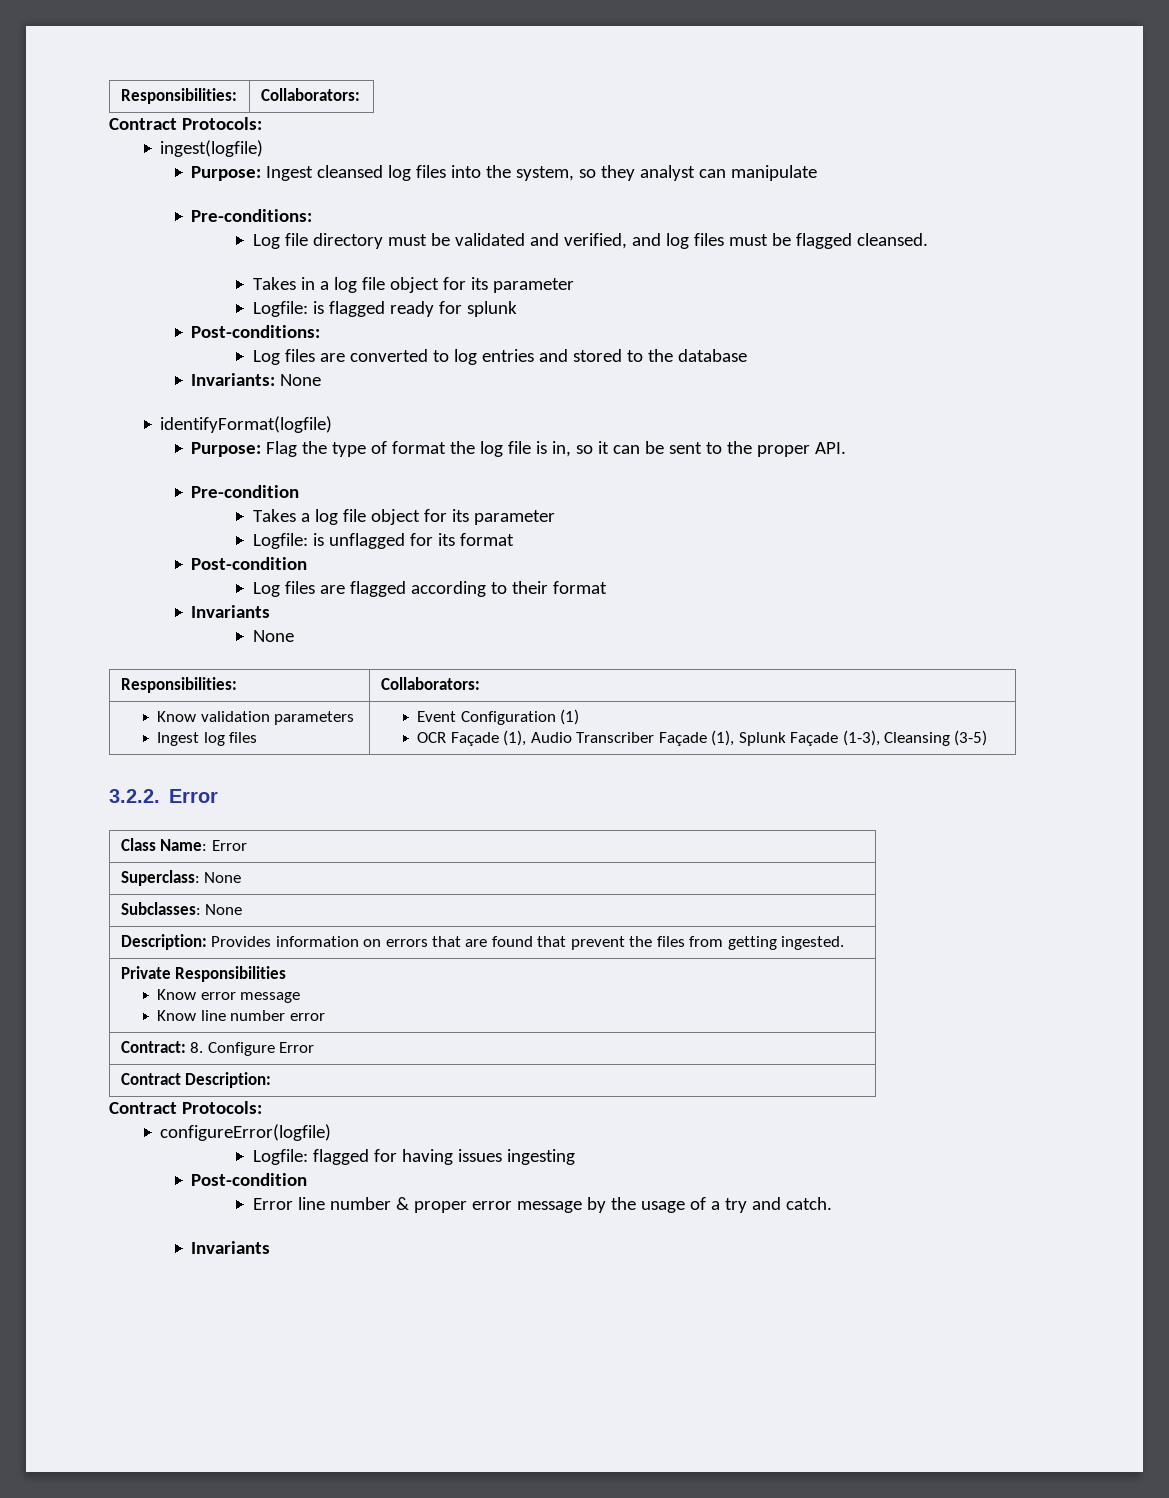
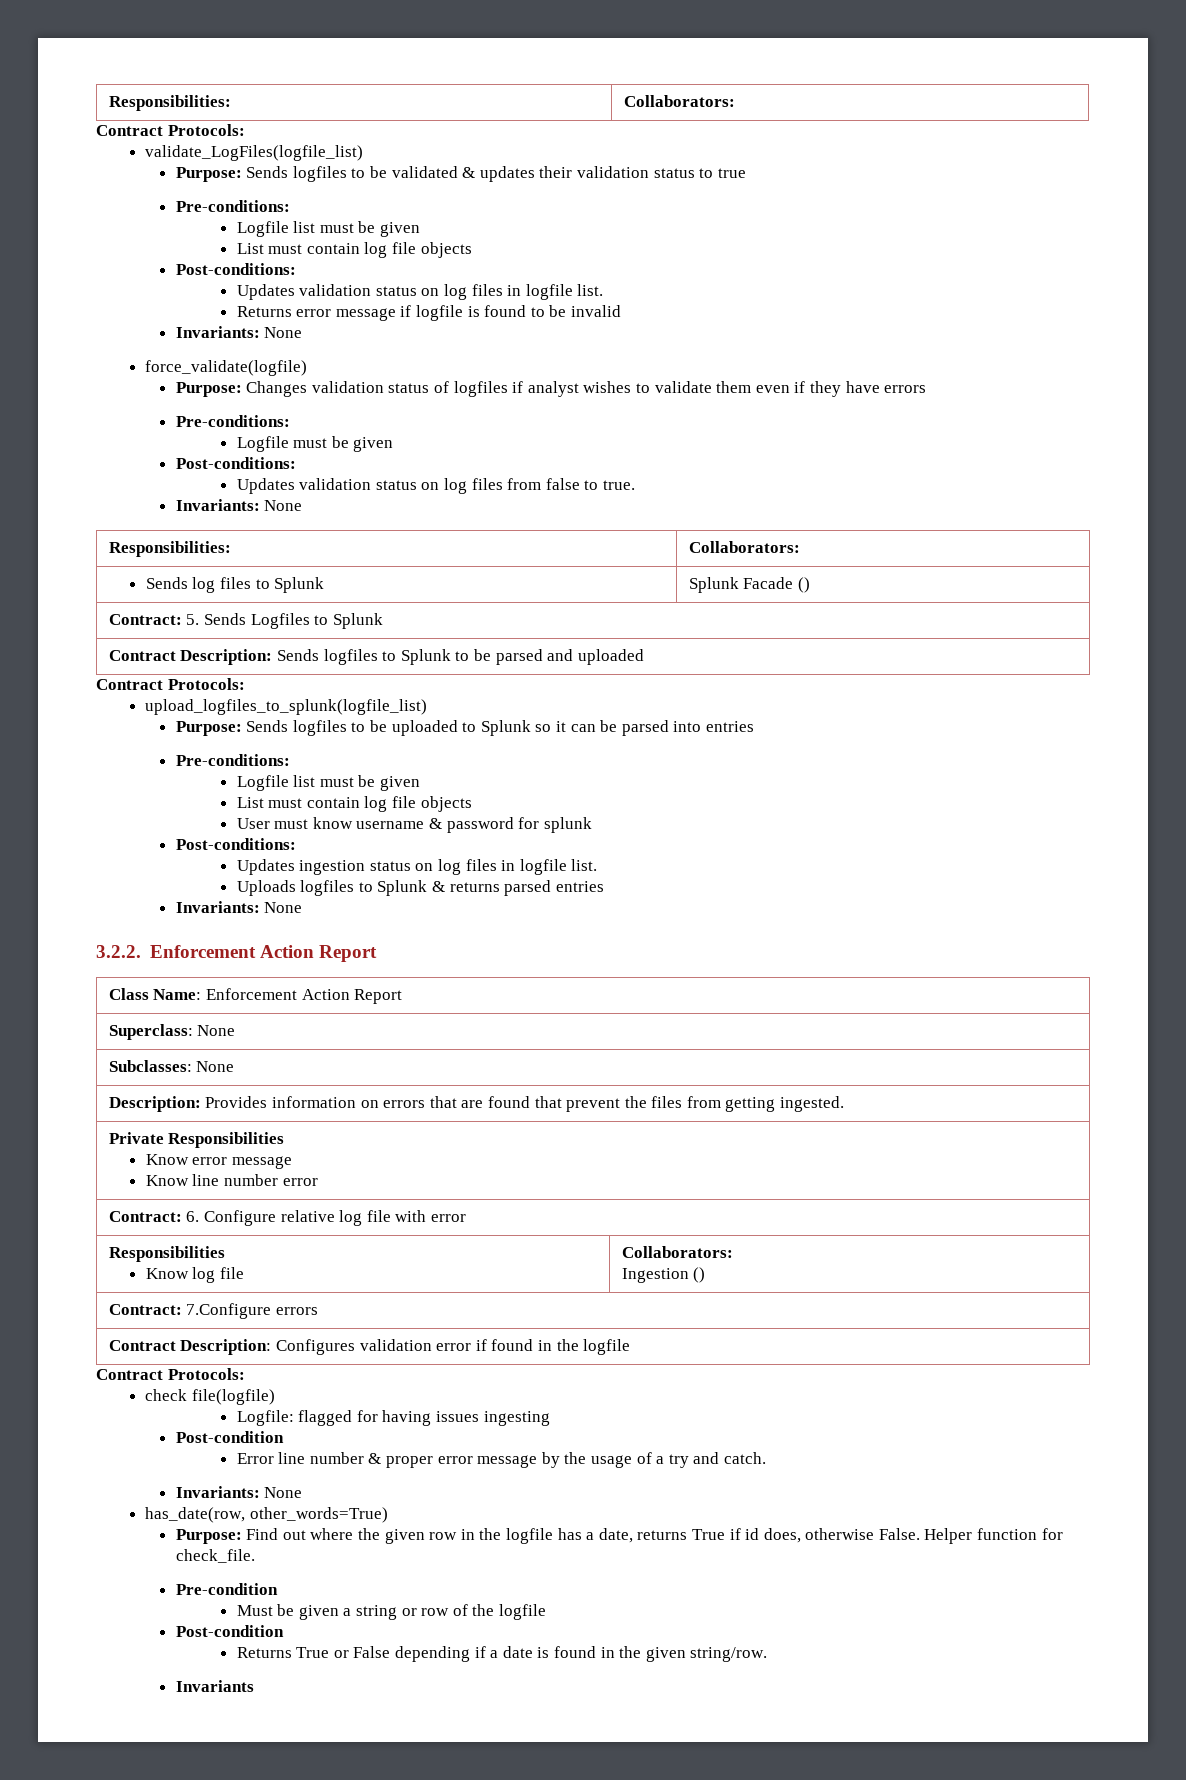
- ingest(logfile)
- Purpose: Ingest cleansed log files into the system, so they analyst can manipulate
+ validate_LogFiles(logfile_list)
+ Purpose: Sends logfiles to be validated & updates their validation status to true
  Pre-conditions:
- Log file directory must be validated and verified, and log files must be flagged cleansed.
- Takes in a log file object for its parameter
- Logfile: is flagged ready for splunk
+ Logfile list must be given
+ List must contain log file objects
  Post-conditions:
- Log files are converted to log entries and stored to the database
+ Updates validation status on log files in logfile list.
+ Returns error message if logfile is found to be invalid
  Invariants: None
- identifyFormat(logfile)
- Purpose: Flag the type of format the log file is in, so it can be sent to the proper API.
- Pre-condition
- Takes a log file object for its parameter
- Logfile: is unflagged for its format
- Post-condition
- Log files are flagged according to their format
- Invariants
- None
+ force_validate(logfile)
+ Purpose: Changes validation status of logfiles if analyst wishes to validate them even if they have errors
+ Pre-conditions:
+ Logfile must be given
+ Post-conditions:
+ Updates validation status on log files from false to true.
+ Invariants: None
  Responsibilities: | Collaborators:
- Know validation parameters
- Ingest log files | Event Configuration (1)
- OCR Façade (1), Audio Transcriber Façade (1), Splunk Façade (1-3), Cleansing (3-5)
- 3.2.2. Error
+ Sends log files to Splunk | Splunk Facade ()
+ Contract: 5. Sends Logfiles to Splunk
+ Contract Description: Sends logfiles to Splunk to be parsed and uploaded
+ Contract Protocols:
+ upload_logfiles_to_splunk(logfile_list)
+ Purpose: Sends logfiles to be uploaded to Splunk so it can be parsed into entries
+ Pre-conditions:
+ Logfile list must be given
+ List must contain log file objects
+ User must know username & password for splunk
+ Post-conditions:
+ Updates ingestion status on log files in logfile list.
+ Uploads logfiles to Splunk & returns parsed entries
+ Invariants: None
+ 3.2.2. Enforcement Action Report
- Class Name: Error
+ Class Name: Enforcement Action Report
- Contract: 8. Configure Error
- Contract Description:
+ Contract: 6. Configure relative log file with error
+ Responsibilities
+ Know log file | Collaborators:
+ Ingestion ()
+ Contract: 7.Configure errors
+ Contract Description: Configures validation error if found in the logfile
  Contract Protocols:
- configureError(logfile)
+ check file(logfile)
  Error line number & proper error message by the usage of a try and catch.
+ Invariants: None
+ has_date(row, other_words=True)
+ Purpose: Find out where the given row in the logfile has a date, returns True if id does, otherwise False. Helper function for check_file.
+ Pre-condition
+ Must be given a string or row of the logfile
+ Post-condition
+ Returns True or False depending if a date is found in the given string/row.

